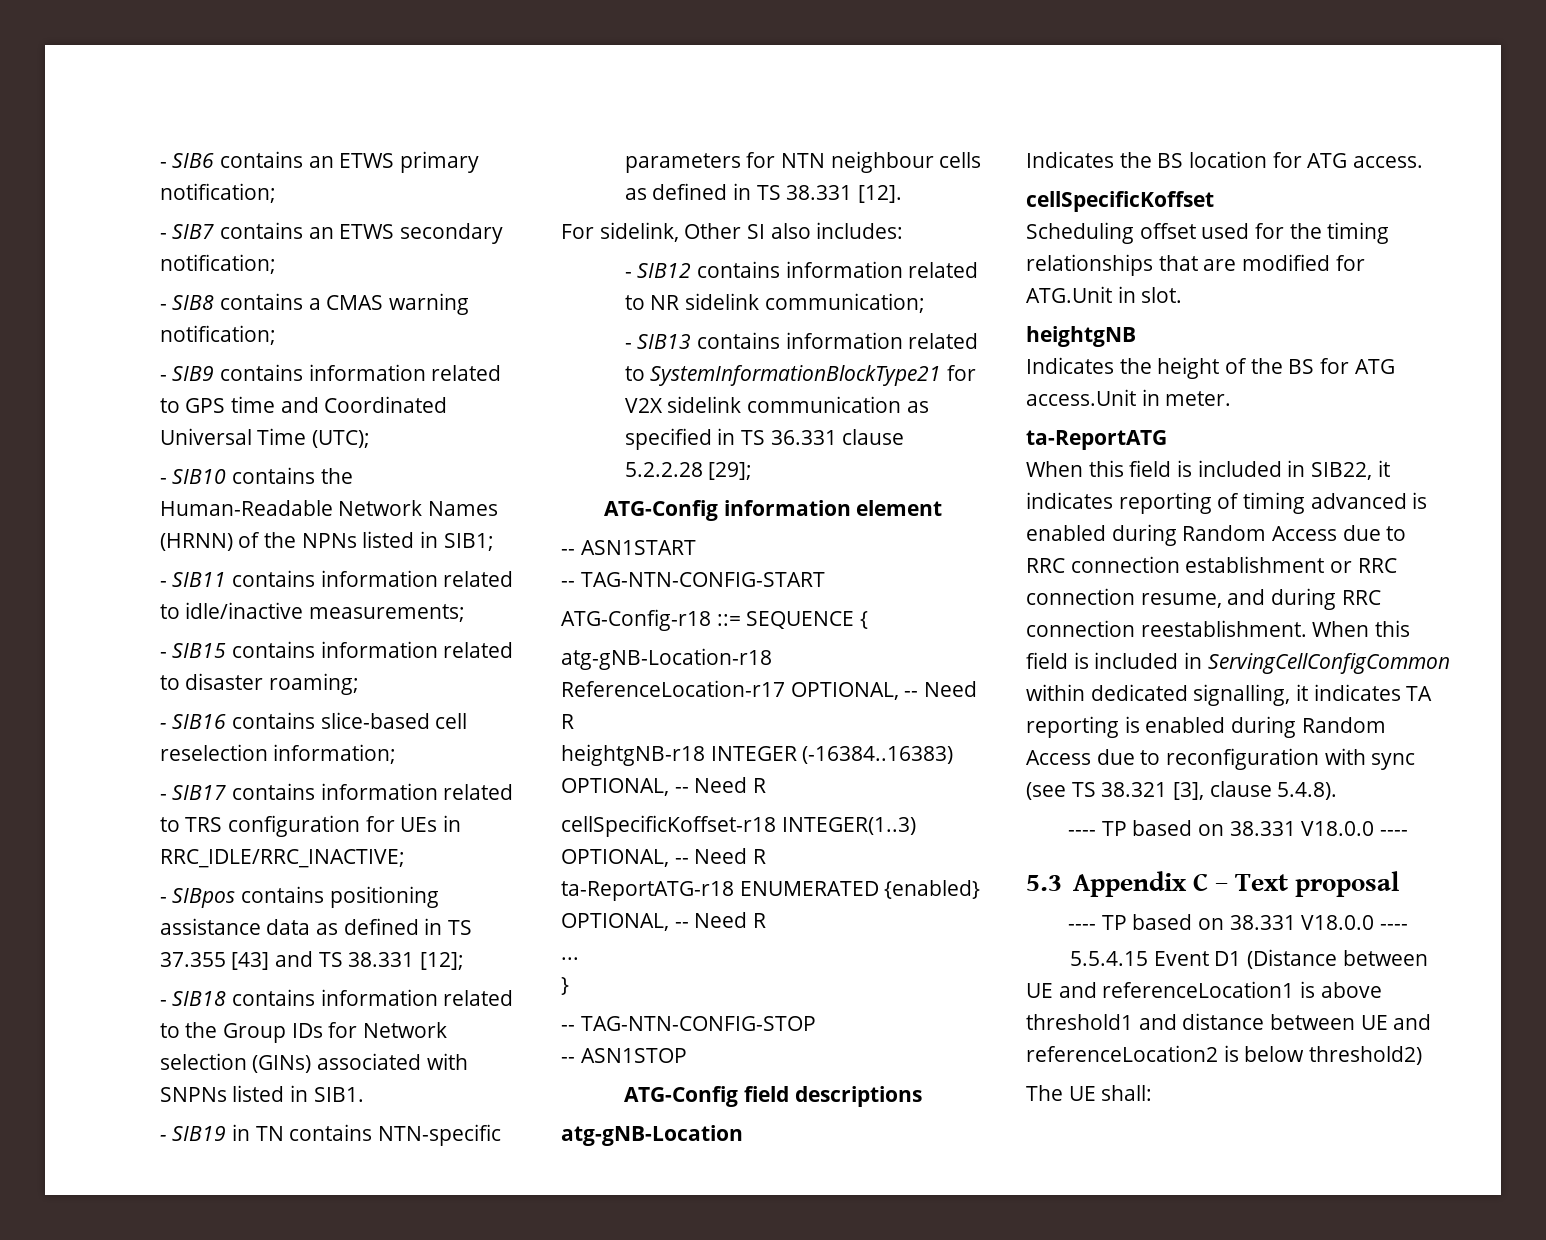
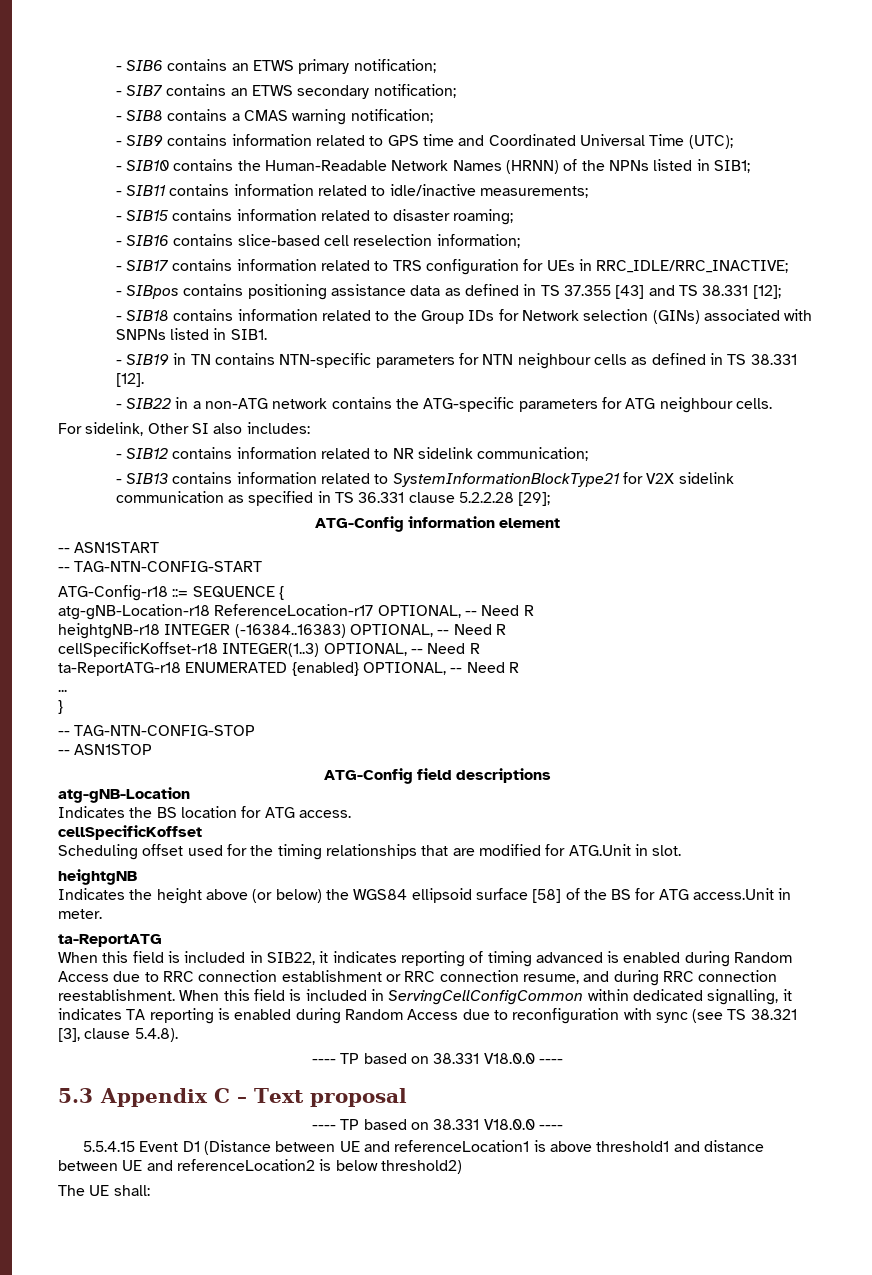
+ - SIB22 in a non-ATG network contains the ATG-specific parameters for ATG neighbour cells.
- Indicates the height of the BS for ATG access.Unit in meter.
+ Indicates the height above (or below) the WGS84 ellipsoid surface [58] of the BS for ATG access.Unit in meter.

